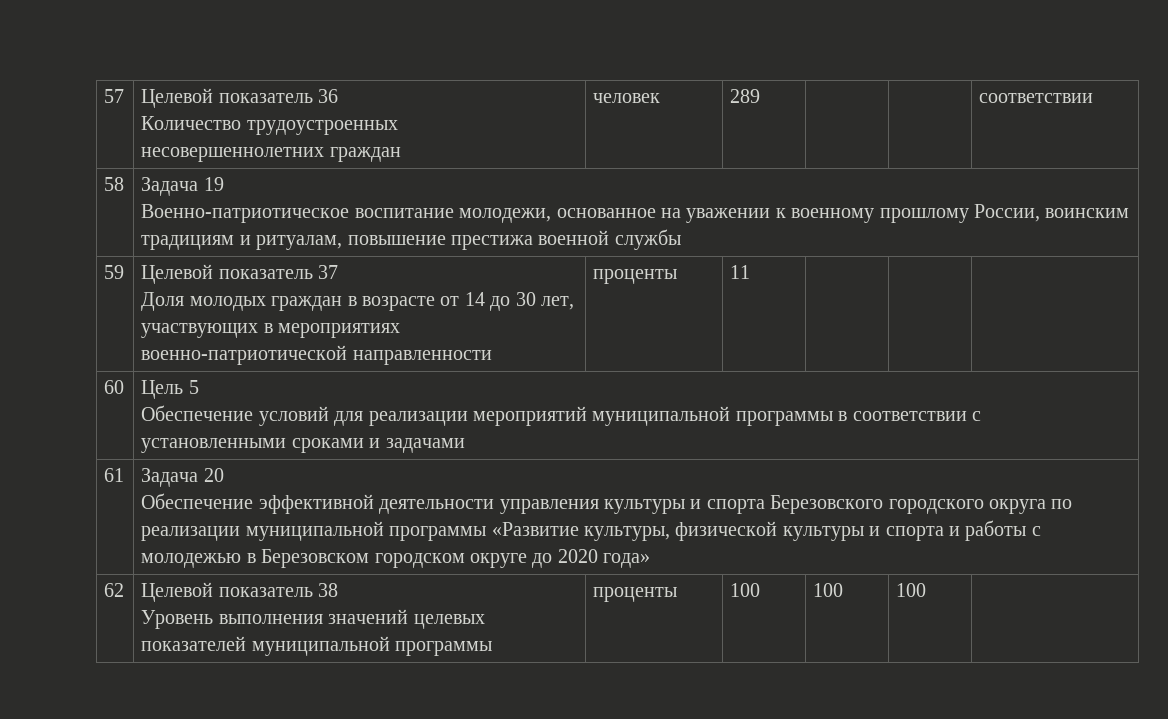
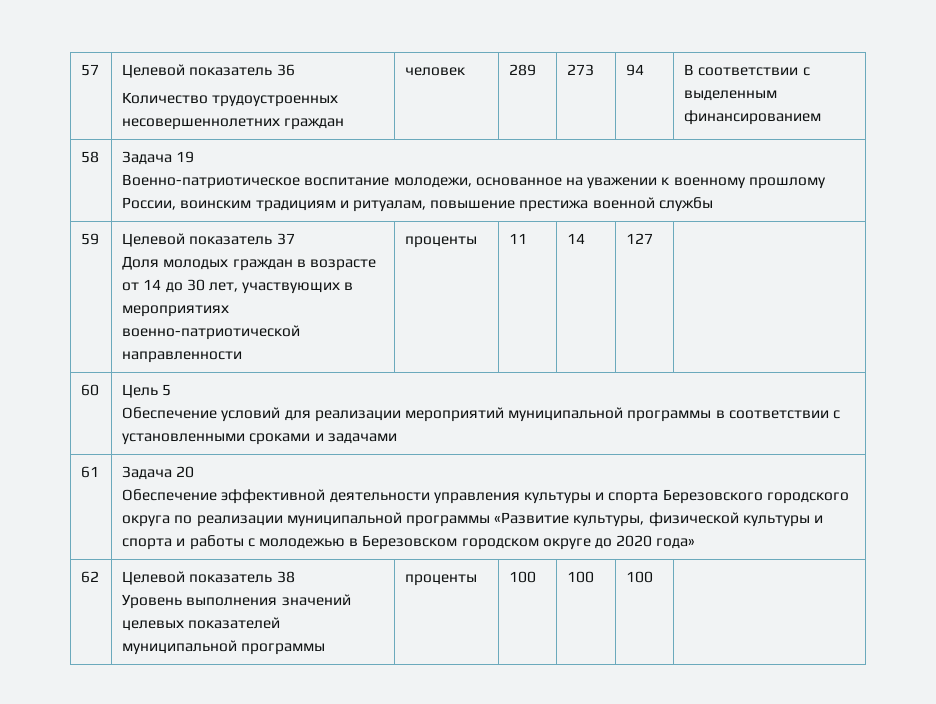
  57 | Целевой показатель 36
- Количество трудоустроенных несовершеннолетних граждан | человек | 289 | | | соответствии
+ Количество трудоустроенных несовершеннолетних граждан | человек | 289 | 273 | 94 | В соответствии с выделенным финансированием
  59 | Целевой показатель 37
- Доля молодых граждан в возрасте от 14 до 30 лет, участвующих в мероприятиях военно-патриотической направленности | проценты | 11 | | |
+ Доля молодых граждан в возрасте от 14 до 30 лет, участвующих в мероприятиях военно-патриотической направленности | проценты | 11 | 14 | 127 |

